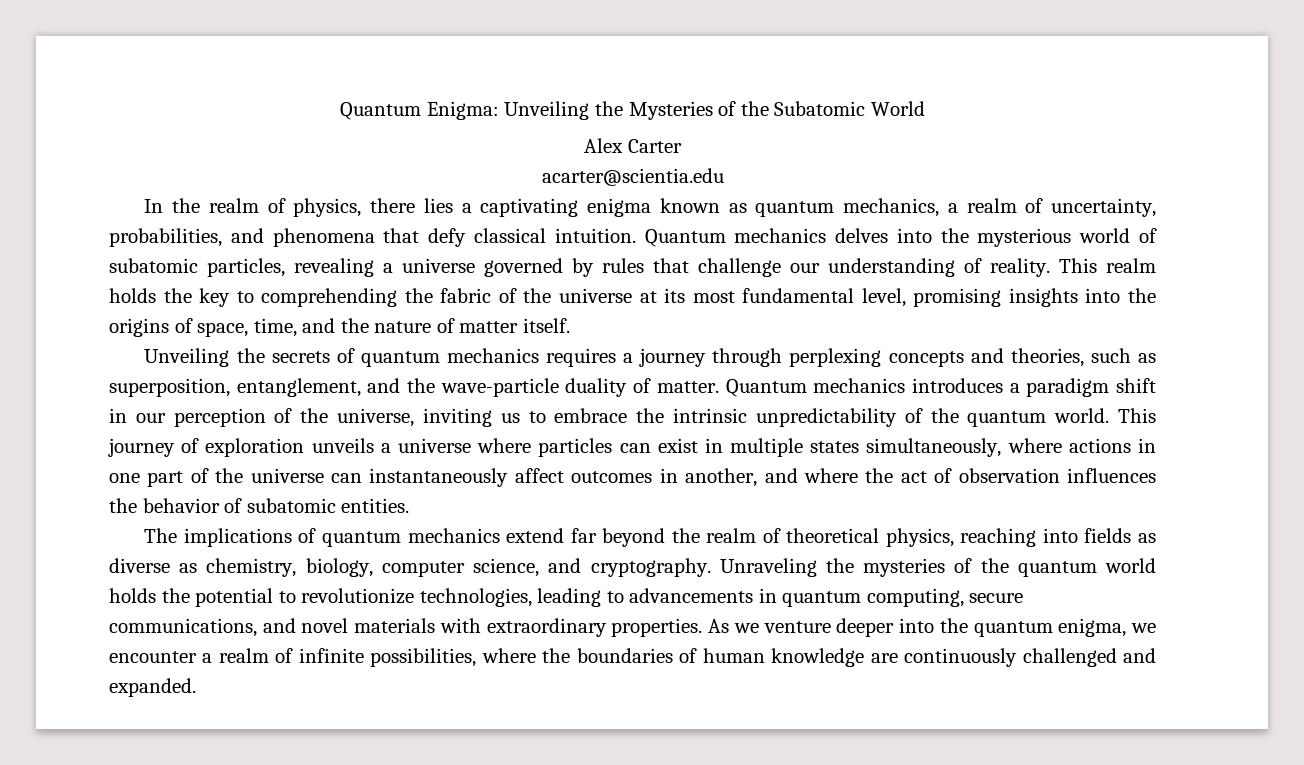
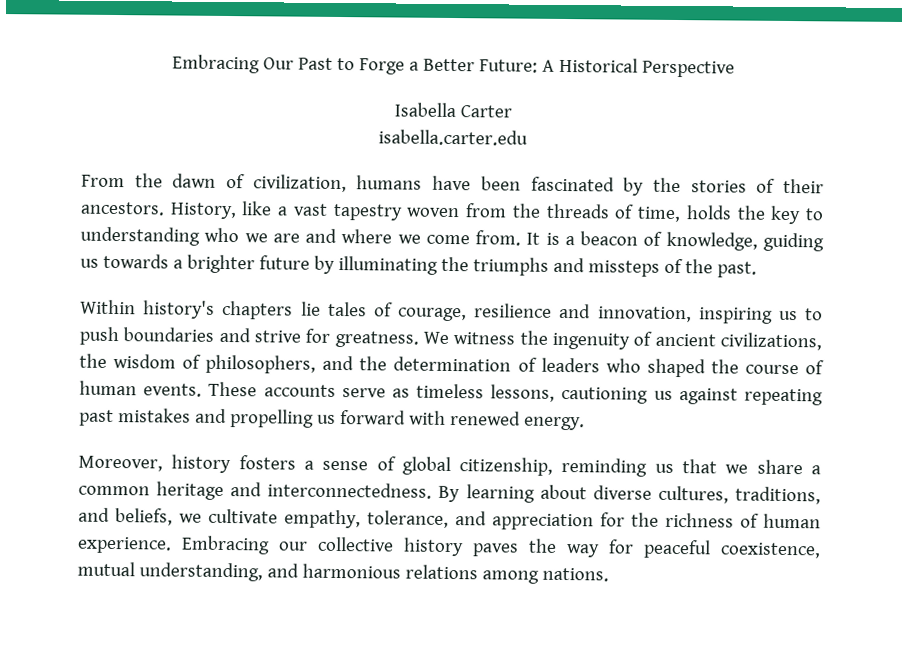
- Quantum Enigma: Unveiling the Mysteries of the Subatomic World
- Alex Carter
- acarter@scientia.edu
- In the realm of physics, there lies a captivating enigma known as quantum mechanics, a realm of uncertainty, probabilities, and phenomena that defy classical intuition. Quantum mechanics delves into the mysterious world of subatomic particles, revealing a universe governed by rules that challenge our understanding of reality. This realm holds the key to comprehending the fabric of the universe at its most fundamental level, promising insights into the origins of space, time, and the nature of matter itself.
- Unveiling the secrets of quantum mechanics requires a journey through perplexing concepts and theories, such as superposition, entanglement, and the wave-particle duality of matter. Quantum mechanics introduces a paradigm shift in our perception of the universe, inviting us to embrace the intrinsic unpredictability of the quantum world. This journey of exploration unveils a universe where particles can exist in multiple states simultaneously, where actions in one part of the universe can instantaneously affect outcomes in another, and where the act of observation influences the behavior of subatomic entities.
- The implications of quantum mechanics extend far beyond the realm of theoretical physics, reaching into fields as diverse as chemistry, biology, computer science, and cryptography. Unraveling the mysteries of the quantum world holds the potential to revolutionize technologies, leading to advancements in quantum computing, secure communications, and novel materials with extraordinary properties. As we venture deeper into the quantum enigma, we encounter a realm of infinite possibilities, where the boundaries of human knowledge are continuously challenged and expanded.
+ Embracing Our Past to Forge a Better Future: A Historical Perspective
+ Isabella Carter
+ isabella.carter.edu
+ From the dawn of civilization, humans have been fascinated by the stories of their ancestors. History, like a vast tapestry woven from the threads of time, holds the key to understanding who we are and where we come from. It is a beacon of knowledge, guiding us towards a brighter future by illuminating the triumphs and missteps of the past.
+ Within history's chapters lie tales of courage, resilience and innovation, inspiring us to push boundaries and strive for greatness. We witness the ingenuity of ancient civilizations, the wisdom of philosophers, and the determination of leaders who shaped the course of human events. These accounts serve as timeless lessons, cautioning us against repeating past mistakes and propelling us forward with renewed energy.
+ Moreover, history fosters a sense of global citizenship, reminding us that we share a common heritage and interconnectedness. By learning about diverse cultures, traditions, and beliefs, we cultivate empathy, tolerance, and appreciation for the richness of human experience. Embracing our collective history paves the way for peaceful coexistence, mutual understanding, and harmonious relations among nations.

